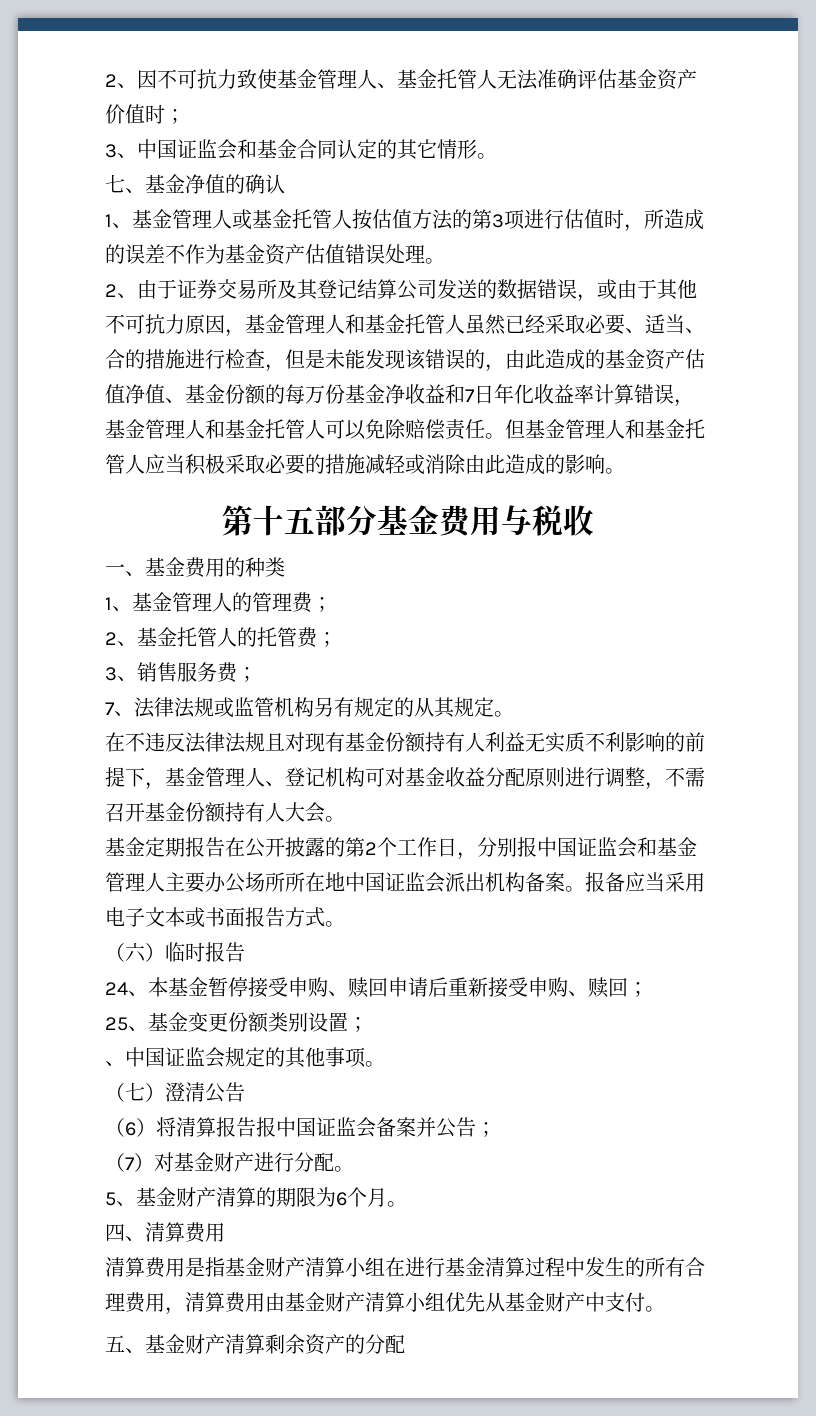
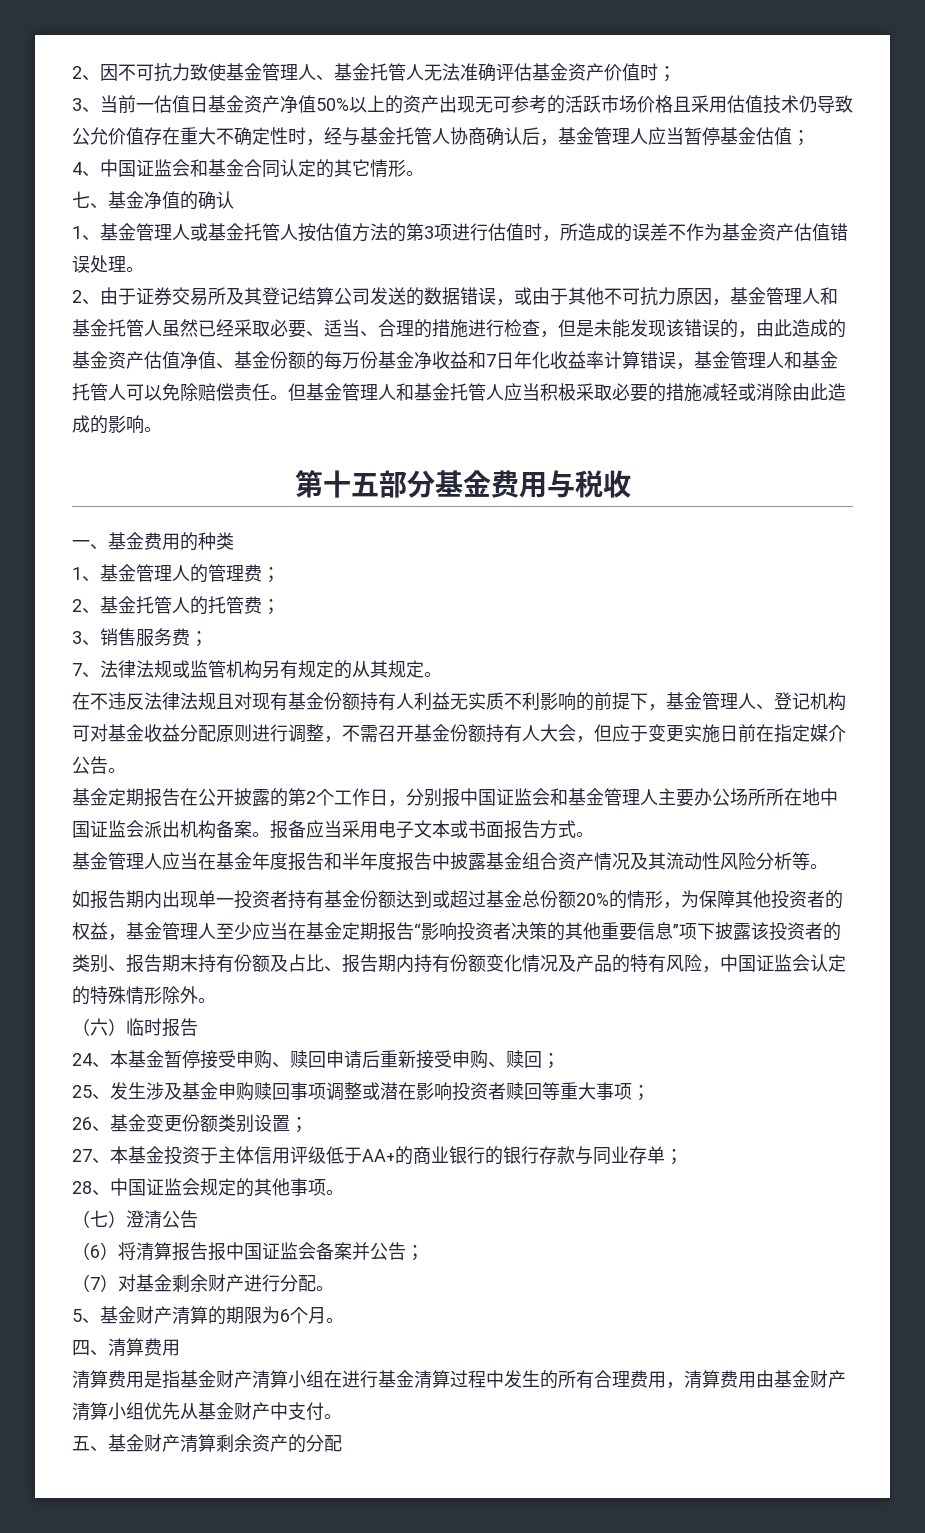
- 3、中国证监会和基金合同认定的其它情形。
+ 3、当前一估值日基金资产净值50%以上的资产出现无可参考的活跃市场价格且采用估值技术仍导致公允价值存在重大不确定性时，经与基金托管人协商确认后，基金管理人应当暂停基金估值；
+ 4、中国证监会和基金合同认定的其它情形。
- 2、由于证券交易所及其登记结算公司发送的数据错误，或由于其他不可抗力原因，基金管理人和基金托管人虽然已经采取必要、适当、合的措施进行检查，但是未能发现该错误的，由此造成的基金资产估值净值、基金份额的每万份基金净收益和7日年化收益率计算错误，基金管理人和基金托管人可以免除赔偿责任。
+ 2、由于证券交易所及其登记结算公司发送的数据错误，或由于其他不可抗力原因，基金管理人和基金托管人虽然已经采取必要、适当、合理的措施进行检查，但是未能发现该错误的，由此造成的基金资产估值净值、基金份额的每万份基金净收益和7日年化收益率计算错误，基金管理人和基金托管人可以免除赔偿责任。
- 在不违反法律法规且对现有基金份额持有人利益无实质不利影响的前提下，基金管理人、登记机构可对基金收益分配原则进行调整，不需召开基金份额持有人大会。
+ 在不违反法律法规且对现有基金份额持有人利益无实质不利影响的前提下，基金管理人、登记机构可对基金收益分配原则进行调整，不需召开基金份额持有人大会，但应于变更实施日前在指定媒介公告。
+ 基金管理人应当在基金年度报告和半年度报告中披露基金组合资产情况及其流动性风险分析等。
+ 如报告期内出现单一投资者持有基金份额达到或超过基金总份额20%的情形，为保障其他投资者的权益，基金管理人至少应当在基金定期报告“影响投资者决策的其他重要信息”项下披露该投资者的类别、报告期末持有份额及占比、报告期内持有份额变化情况及产品的特有风险，中国证监会认定的特殊情形除外。
- 25、基金变更份额类别设置；
+ 25、发生涉及基金申购赎回事项调整或潜在影响投资者赎回等重大事项；
+ 26、基金变更份额类别设置；
- 、中国证监会规定的其他事项。
+ 27、本基金投资于主体信用评级低于AA+的商业银行的银行存款与同业存单；
+ 28、中国证监会规定的其他事项。
- （7）对基金财产进行分配。
+ （7）对基金剩余财产进行分配。

